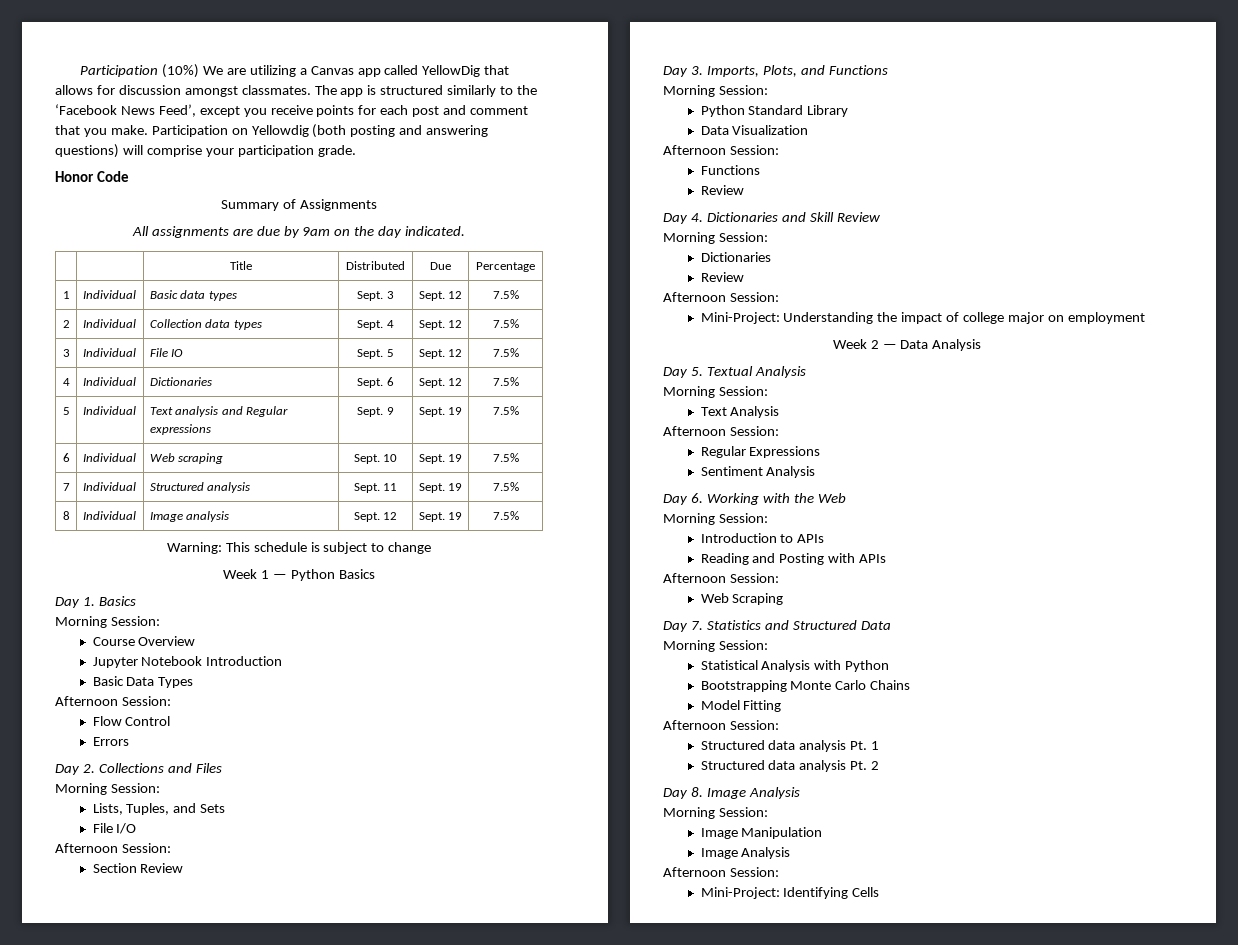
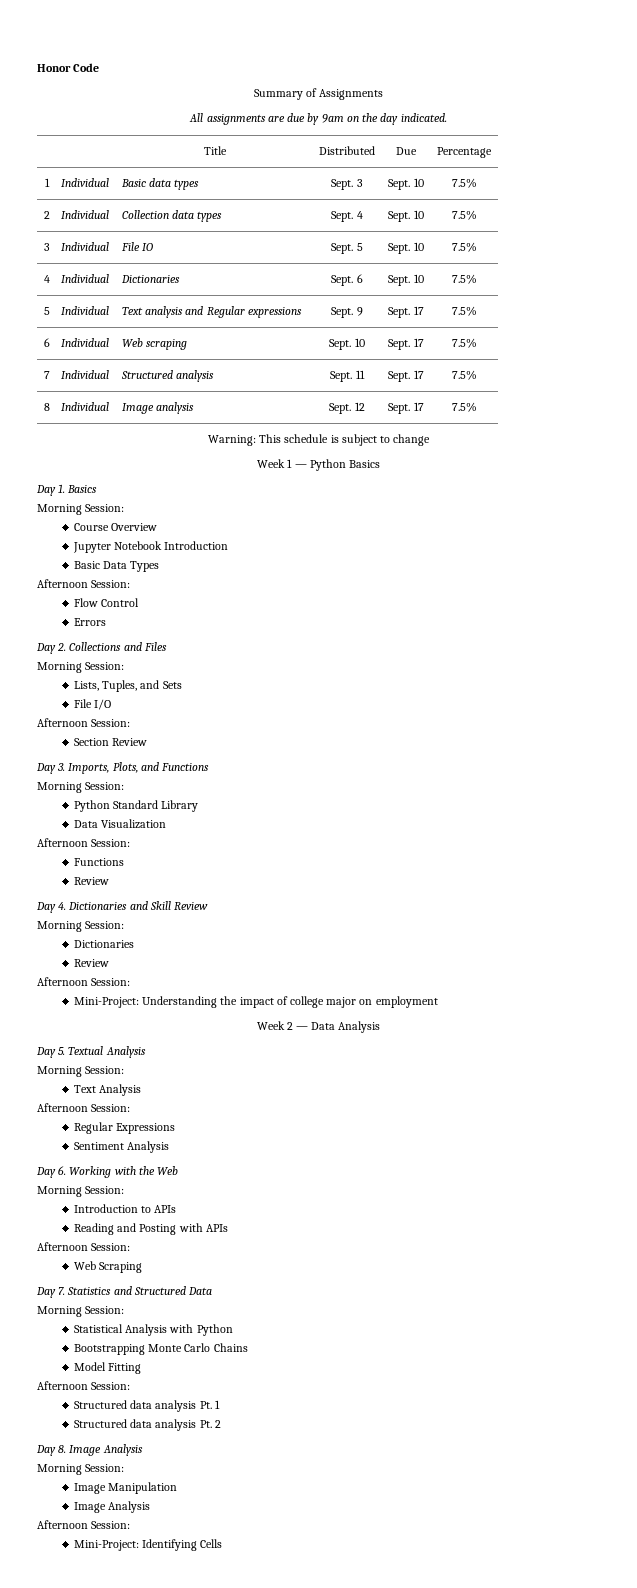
- Participation (10%) We are utilizing a Canvas app called YellowDig that allows for discussion amongst classmates. The app is structured similarly to the ‘Facebook News Feed’, except you receive points for each post and comment that you make. Participation on Yellowdig (both posting and answering questions) will comprise your participation grade.
- 1 | Individual | Basic data types | Sept. 3 | Sept. 12 | 7.5%
+ 1 | Individual | Basic data types | Sept. 3 | Sept. 10 | 7.5%
- 2 | Individual | Collection data types | Sept. 4 | Sept. 12 | 7.5%
+ 2 | Individual | Collection data types | Sept. 4 | Sept. 10 | 7.5%
- 3 | Individual | File IO | Sept. 5 | Sept. 12 | 7.5%
+ 3 | Individual | File IO | Sept. 5 | Sept. 10 | 7.5%
- 4 | Individual | Dictionaries | Sept. 6 | Sept. 12 | 7.5%
+ 4 | Individual | Dictionaries | Sept. 6 | Sept. 10 | 7.5%
- 5 | Individual | Text analysis and Regular expressions | Sept. 9 | Sept. 19 | 7.5%
+ 5 | Individual | Text analysis and Regular expressions | Sept. 9 | Sept. 17 | 7.5%
- 6 | Individual | Web scraping | Sept. 10 | Sept. 19 | 7.5%
+ 6 | Individual | Web scraping | Sept. 10 | Sept. 17 | 7.5%
- 7 | Individual | Structured analysis | Sept. 11 | Sept. 19 | 7.5%
+ 7 | Individual | Structured analysis | Sept. 11 | Sept. 17 | 7.5%
- 8 | Individual | Image analysis | Sept. 12 | Sept. 19 | 7.5%
+ 8 | Individual | Image analysis | Sept. 12 | Sept. 17 | 7.5%

